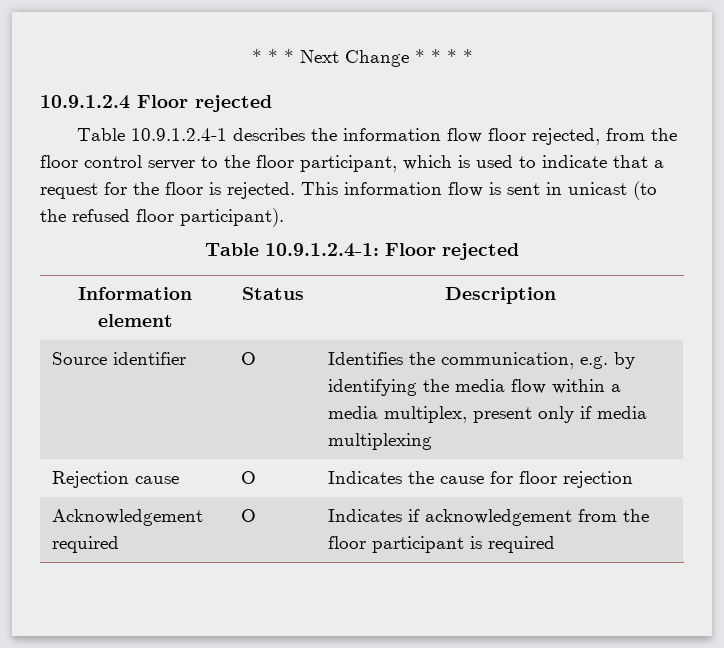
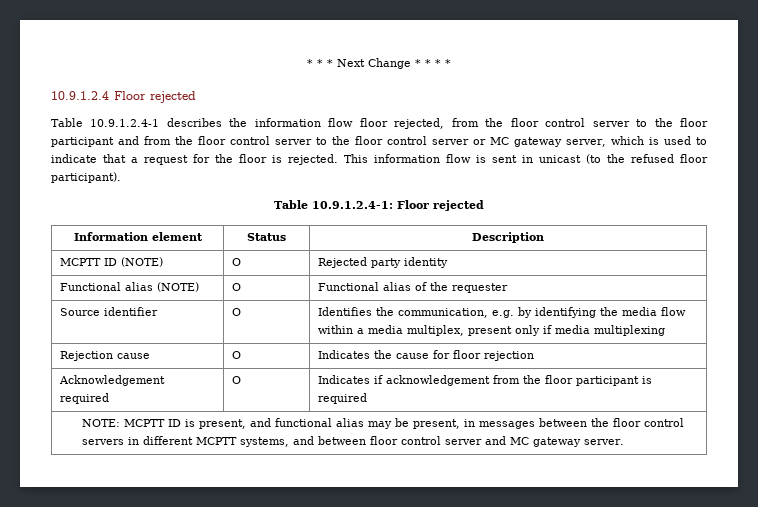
- Table 10.9.1.2.4-1 describes the information flow floor rejected, from the floor control server to the floor participant, which is used to indicate that a request for the floor is rejected.
+ Table 10.9.1.2.4-1 describes the information flow floor rejected, from the floor control server to the floor participant and from the floor control server to the floor control server or MC gateway server, which is used to indicate that a request for the floor is rejected.
+ MCPTT ID (NOTE) | O | Rejected party identity
+ Functional alias (NOTE) | O | Functional alias of the requester
+ NOTE: MCPTT ID is present, and functional alias may be present, in messages between the floor control servers in different MCPTT systems, and between floor control server and MC gateway server.

